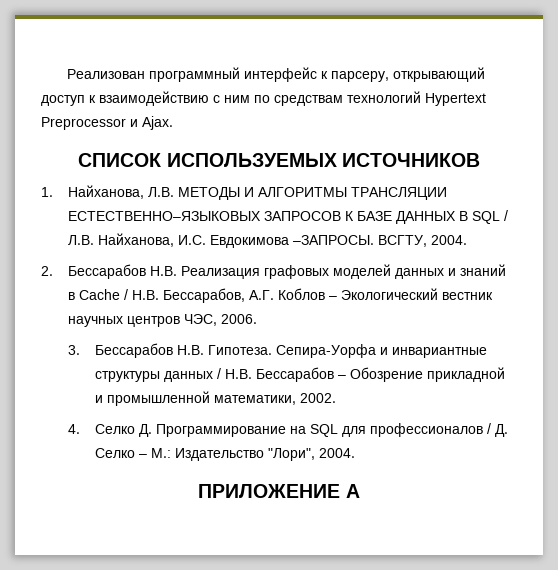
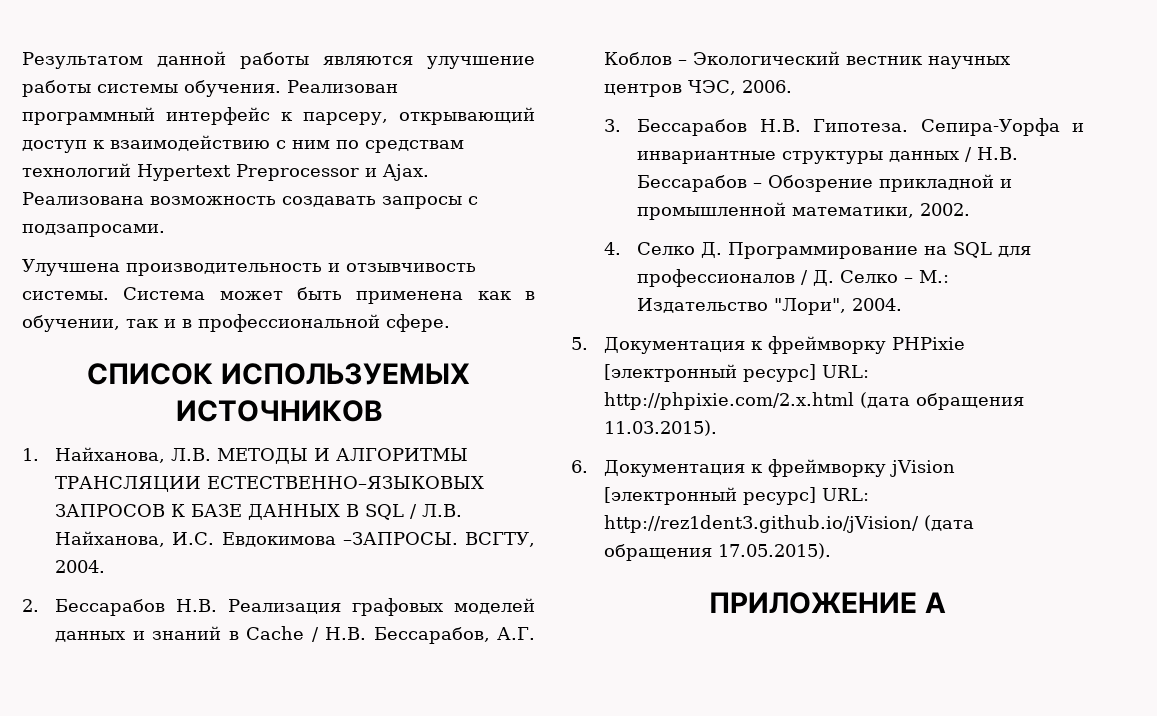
+ Результатом данной работы являются улучшение работы системы обучения.
+ Реализована возможность создавать запросы с подзапросами.
+ Улучшена производительность и отзывчивость системы. Система может быть применена как в обучении, так и в профессиональной сфере.
+ 5. Документация к фреймворку PHPixie [электронный ресурс] URL: http://phpixie.com/2.x.html (дата обращения 11.03.2015).
+ 6. Документация к фреймворку jVision [электронный ресурс] URL: http://rez1dent3.github.io/jVision/ (дата обращения 17.05.2015).

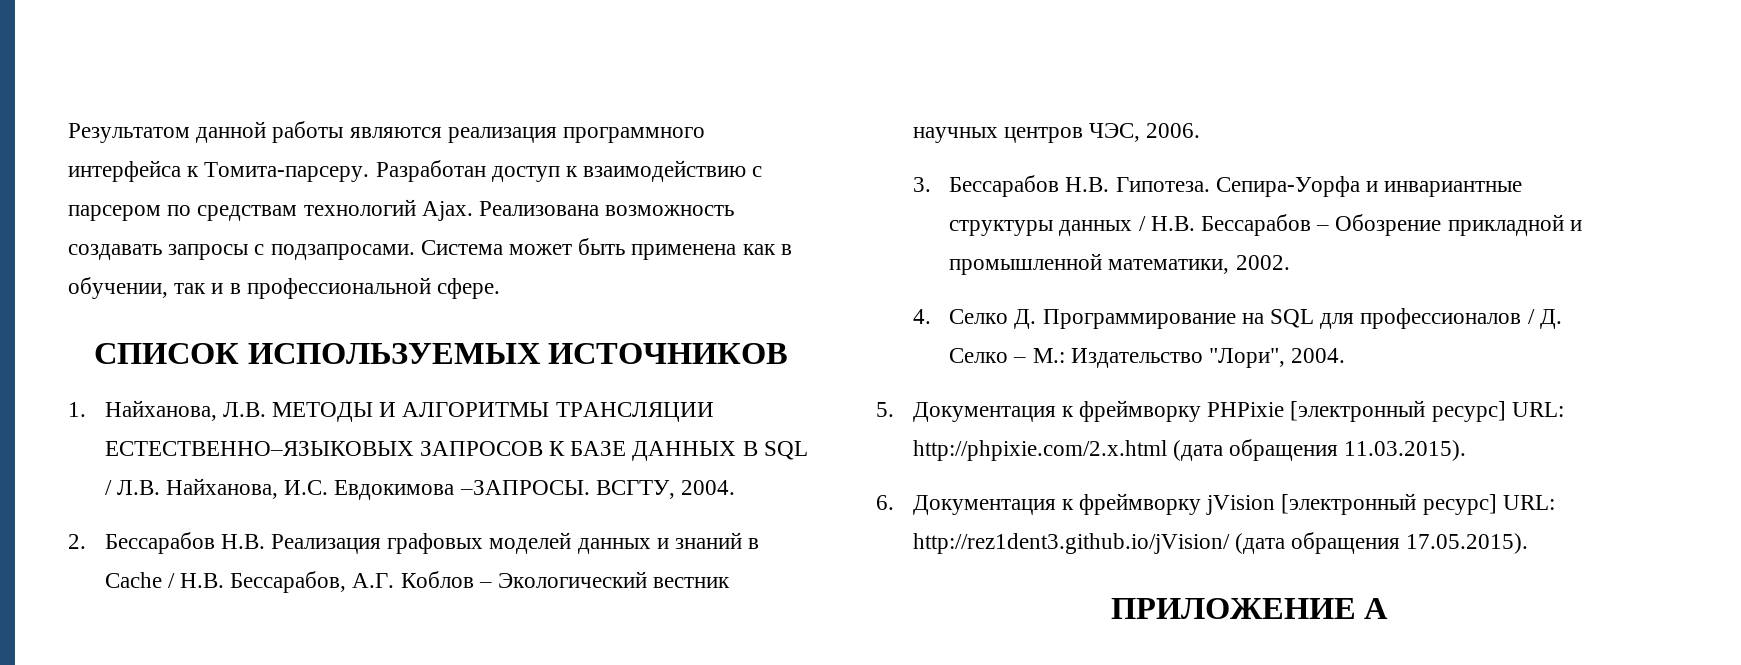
- Результатом данной работы являются улучшение работы системы обучения. Реализован программный интерфейс к парсеру, открывающий доступ к взаимодействию с ним по средствам технологий Hypertext Preprocessor и Ajax.
+ Результатом данной работы являются реализация программного интерфейса к Томита-парсеру. Разработан доступ к взаимодействию с парсером по средствам технологий Ajax.
- Реализована возможность создавать запросы с подзапросами.
- Улучшена производительность и отзывчивость системы. Система может быть применена как в обучении, так и в профессиональной сфере.
+ Реализована возможность создавать запросы с подзапросами. Система может быть применена как в обучении, так и в профессиональной сфере.

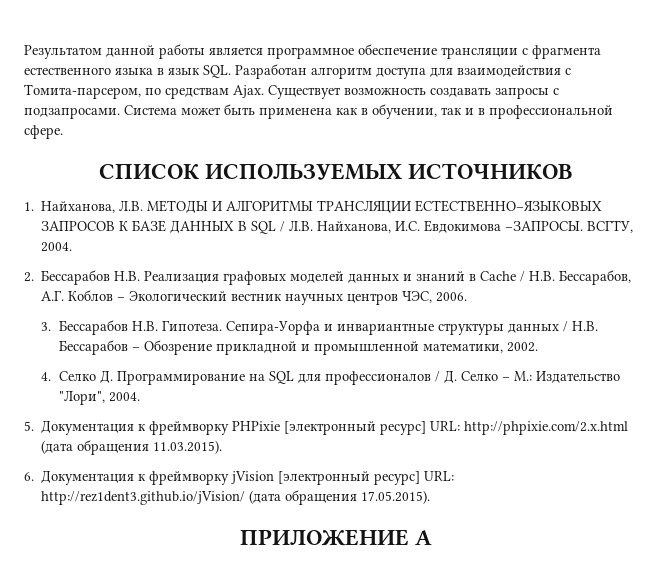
- Результатом данной работы являются реализация программного интерфейса к Томита-парсеру. Разработан доступ к взаимодействию с парсером по средствам технологий Ajax. Реализована возможность создавать запросы с подзапросами.
+ Результатом данной работы является программное обеспечение трансляции с фрагмента естественного языка в язык SQL. Разработан алгоритм доступа для взаимодействия с Томита-парсером, по средствам Ajax. Существует возможность создавать запросы с подзапросами.

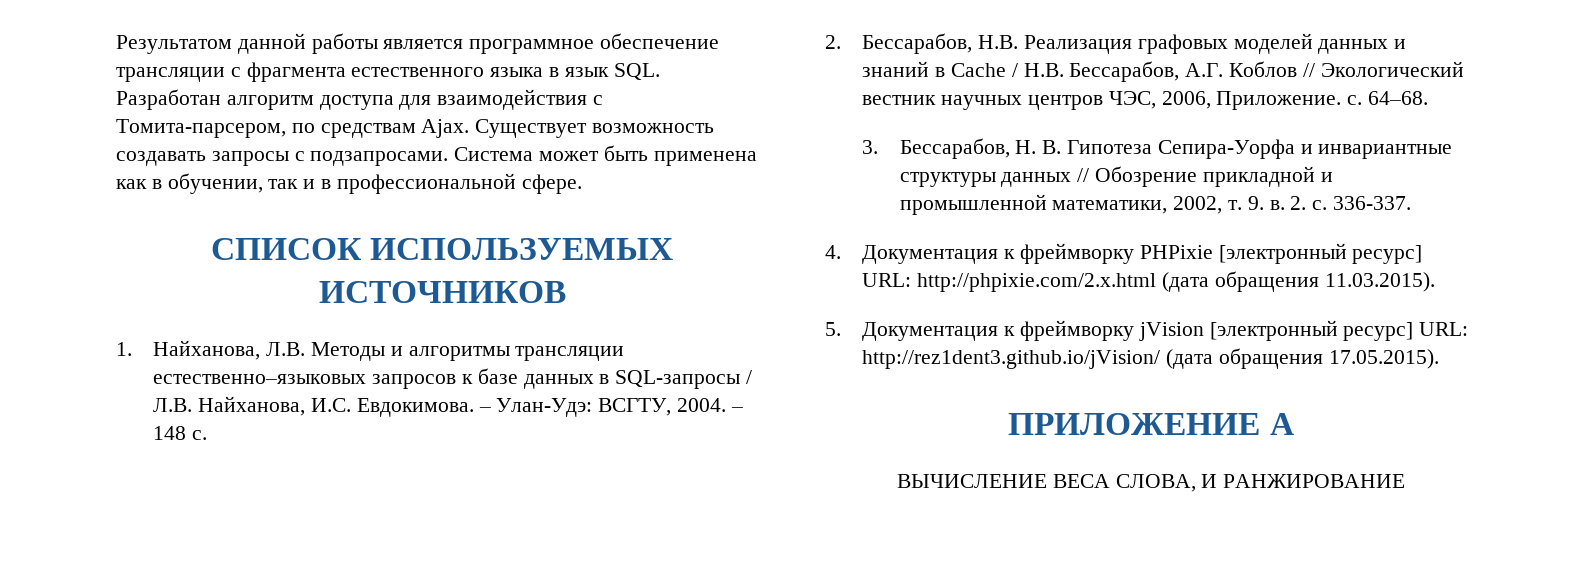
- 1. Найханова, Л.В. МЕТОДЫ И АЛГОРИТМЫ ТРАНСЛЯЦИИ ЕСТЕСТВЕННО–ЯЗЫКОВЫХ ЗАПРОСОВ К БАЗЕ ДАННЫХ В SQL / Л.В. Найханова, И.С. Евдокимова –ЗАПРОСЫ. ВСГТУ, 2004.
- 2. Бессарабов Н.В. Реализация графовых моделей данных и знаний в Cache / Н.В. Бессарабов, А.Г. Коблов – Экологический вестник научных центров ЧЭС, 2006.
- 3. Бессарабов Н.В. Гипотеза. Сепира-Уорфа и инвариантные структуры данных / Н.В. Бессарабов – Обозрение прикладной и промышленной математики, 2002.
- 4. Селко Д. Программирование на SQL для профессионалов / Д. Селко – М.: Издательство "Лори", 2004.
- 5. Документация к фреймворку PHPixie [электронный ресурс] URL: http://phpixie.com/2.x.html (дата обращения 11.03.2015).
+ 1. Найханова, Л.В. Методы и алгоритмы трансляции естественно–языковых запросов к базе данных в SQL-запросы / Л.В. Найханова, И.С. Евдокимова. – Улан-Удэ: ВСГТУ, 2004. – 148 с.
+ 2. Бессарабов, Н.В. Реализация графовых моделей данных и знаний в Cache / Н.В. Бессарабов, А.Г. Коблов // Экологический вестник научных центров ЧЭС, 2006, Приложение. с. 64–68.
+ 3. Бессарабов, Н. В. Гипотеза Сепира-Уорфа и инвариантные структуры данных // Обозрение прикладной и промышленной математики, 2002, т. 9. в. 2. с. 336-337.
+ 4. Документация к фреймворку PHPixie [электронный ресурс] URL: http://phpixie.com/2.x.html (дата обращения 11.03.2015).
- 6. Документация к фреймворку jVision [электронный ресурс] URL: http://rez1dent3.github.io/jVision/ (дата обращения 17.05.2015).
+ 5. Документация к фреймворку jVision [электронный ресурс] URL: http://rez1dent3.github.io/jVision/ (дата обращения 17.05.2015).
+ ВЫЧИСЛЕНИЕ ВЕСА СЛОВА, И РАНЖИРОВАНИЕ

